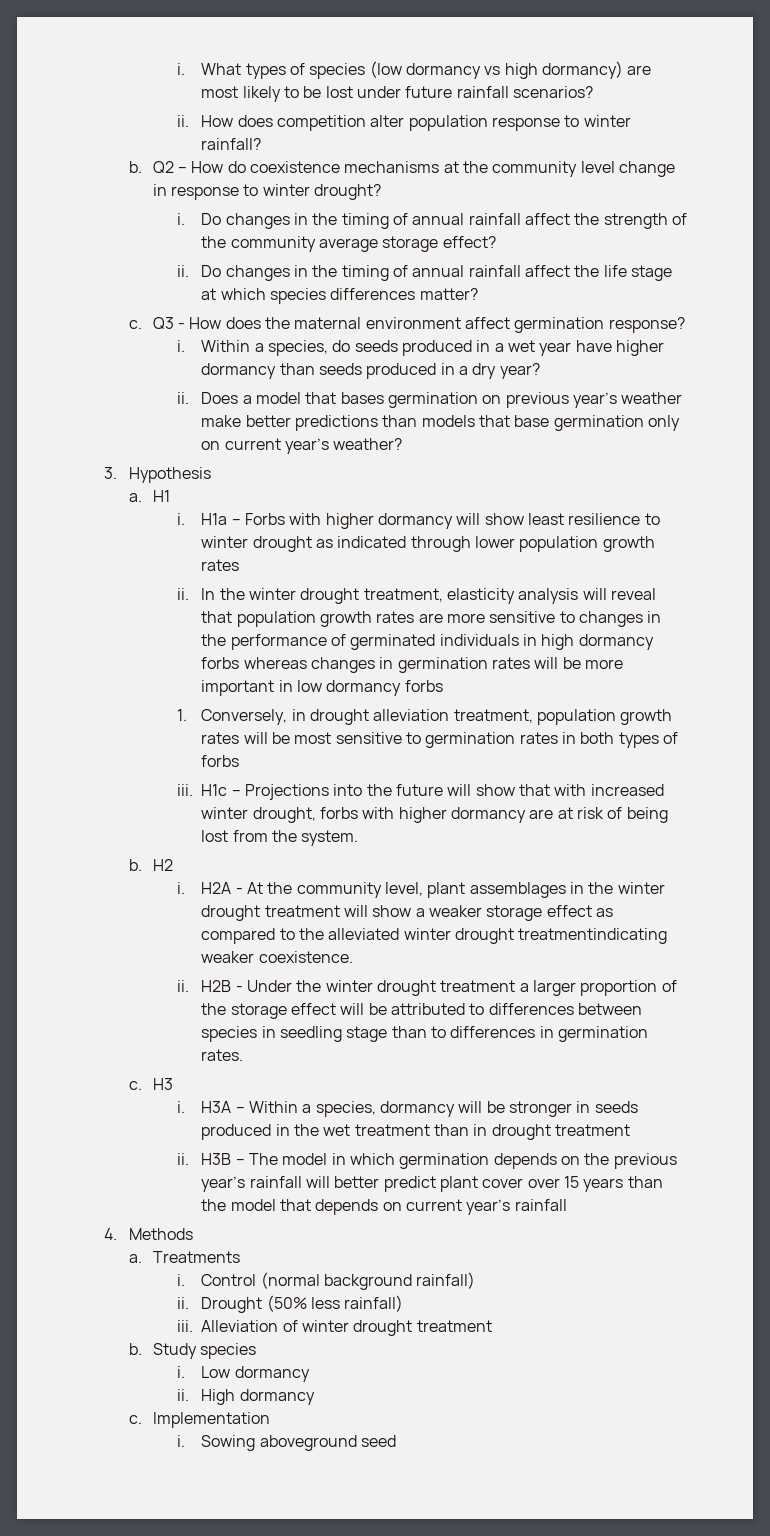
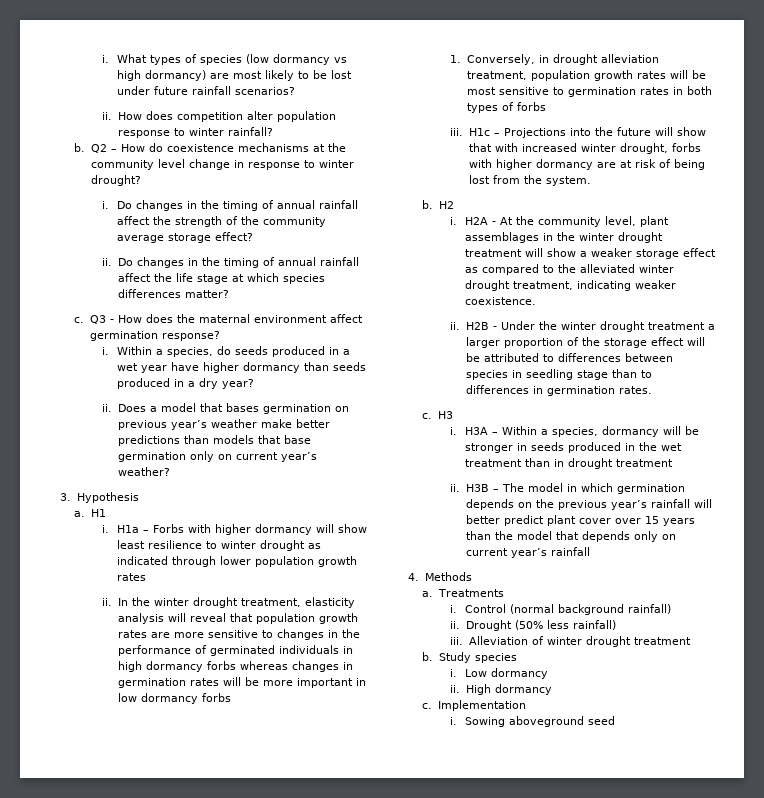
- H2A - At the community level, plant assemblages in the winter drought treatment will show a weaker storage effect as compared to the alleviated winter drought treatmentindicating weaker coexistence.
+ H2A - At the community level, plant assemblages in the winter drought treatment will show a weaker storage effect as compared to the alleviated winter drought treatment, indicating weaker coexistence.
- H3B – The model in which germination depends on the previous year’s rainfall will better predict plant cover over 15 years than the model that depends on current year’s rainfall
+ H3B – The model in which germination depends on the previous year’s rainfall will better predict plant cover over 15 years than the model that depends only on current year’s rainfall

